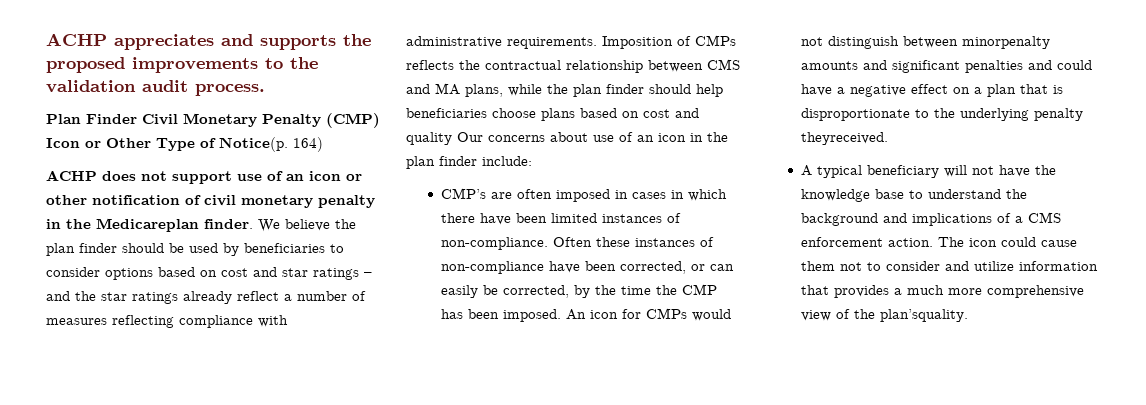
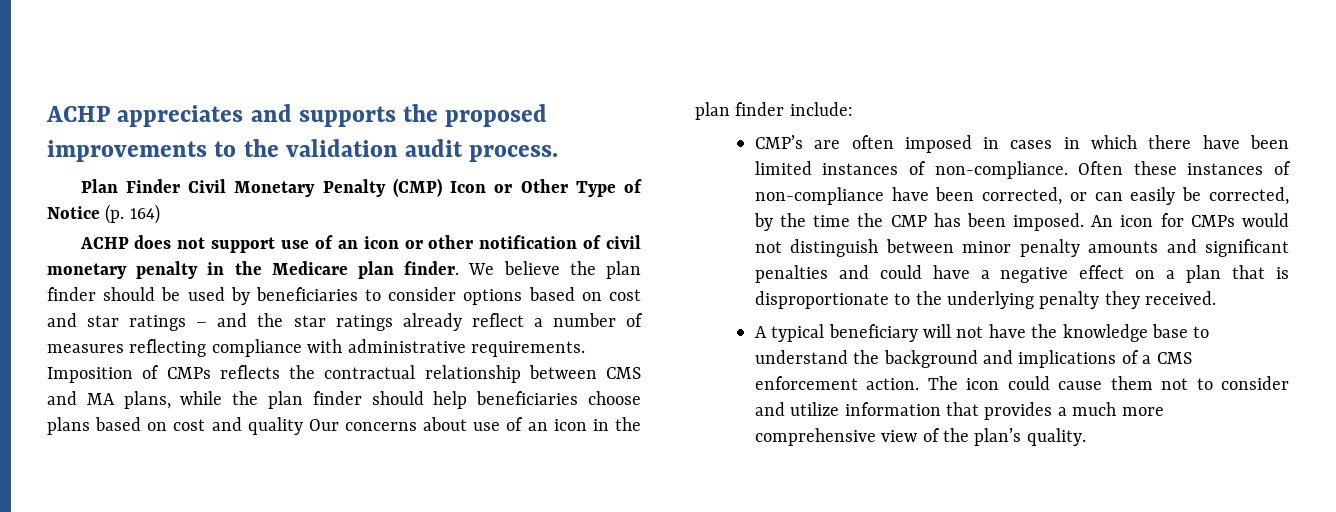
- Plan Finder Civil Monetary Penalty (CMP) Icon or Other Type of Notice(p. 164)
+ Plan Finder Civil Monetary Penalty (CMP) Icon or Other Type of Notice (p. 164)
- ACHP does not support use of an icon or other notification of civil monetary penalty in the Medicareplan finder.
+ ACHP does not support use of an icon or other notification of civil monetary penalty in the Medicare plan finder.
- An icon for CMPs would not distinguish between minorpenalty amounts and significant penalties and could have a negative effect on a plan that is disproportionate to the underlying penalty theyreceived.
+ An icon for CMPs would not distinguish between minor penalty amounts and significant penalties and could have a negative effect on a plan that is disproportionate to the underlying penalty they received.
- The icon could cause them not to consider and utilize information that provides a much more comprehensive view of the plan’squality.
+ The icon could cause them not to consider and utilize information that provides a much more comprehensive view of the plan’s quality.

